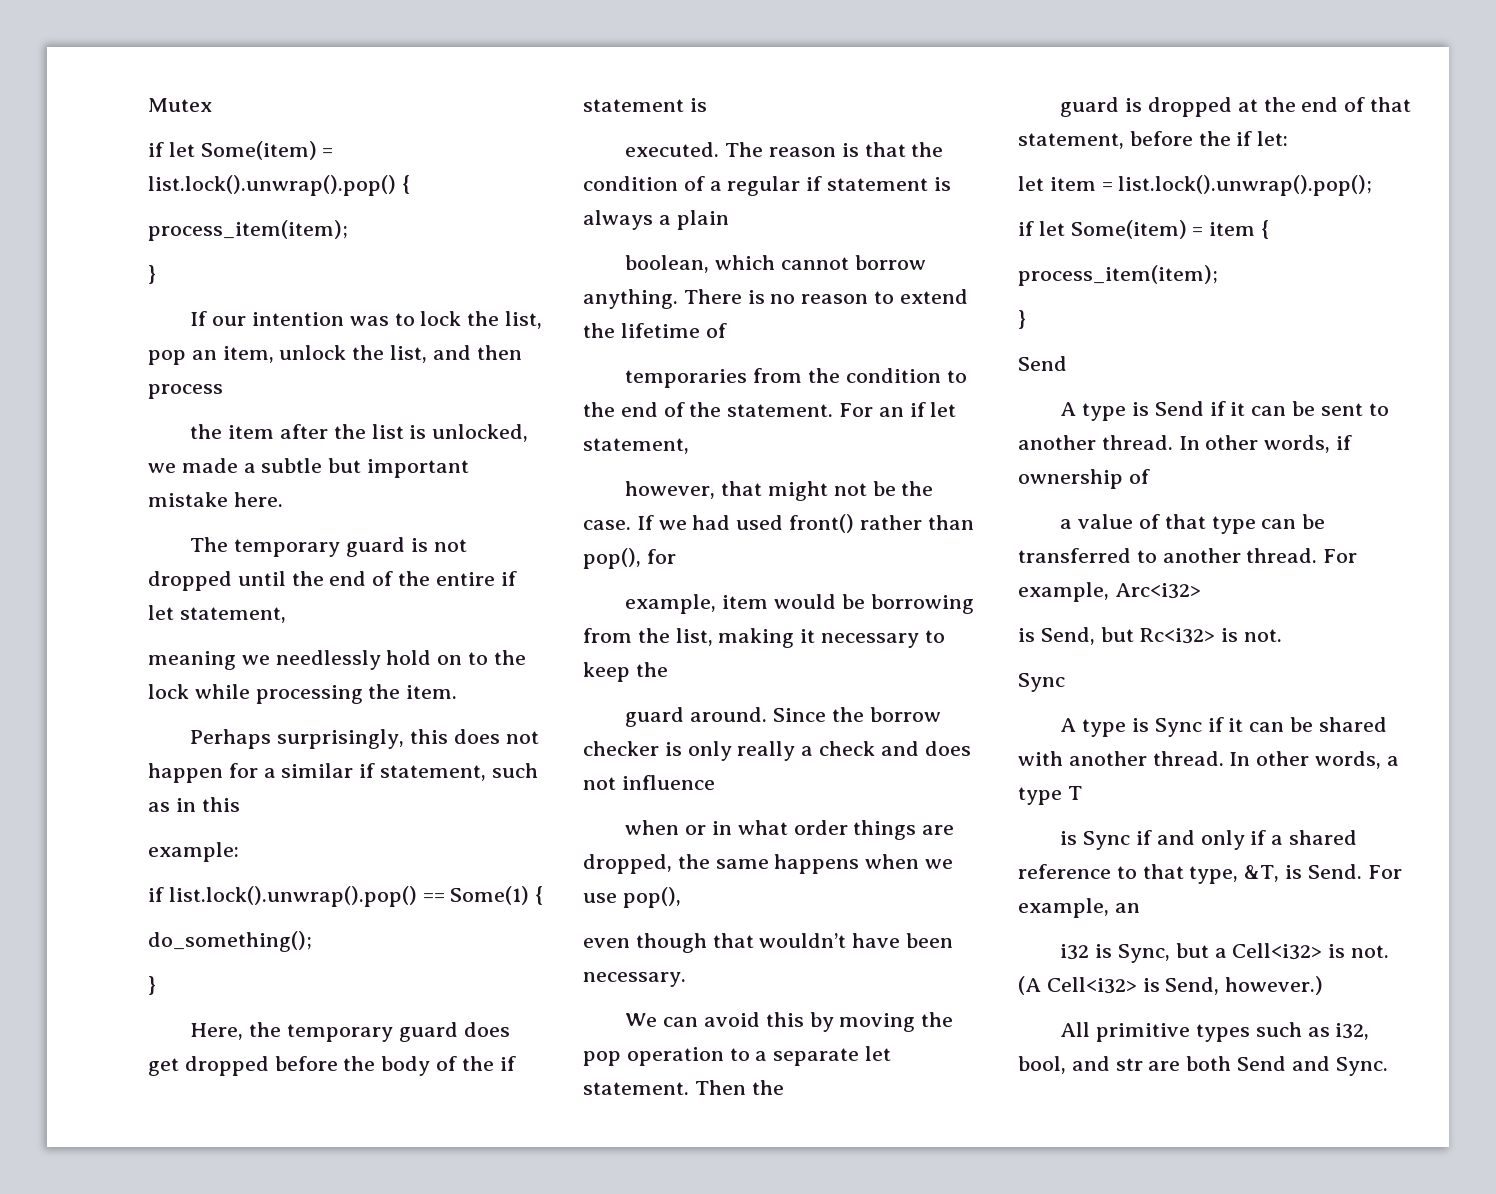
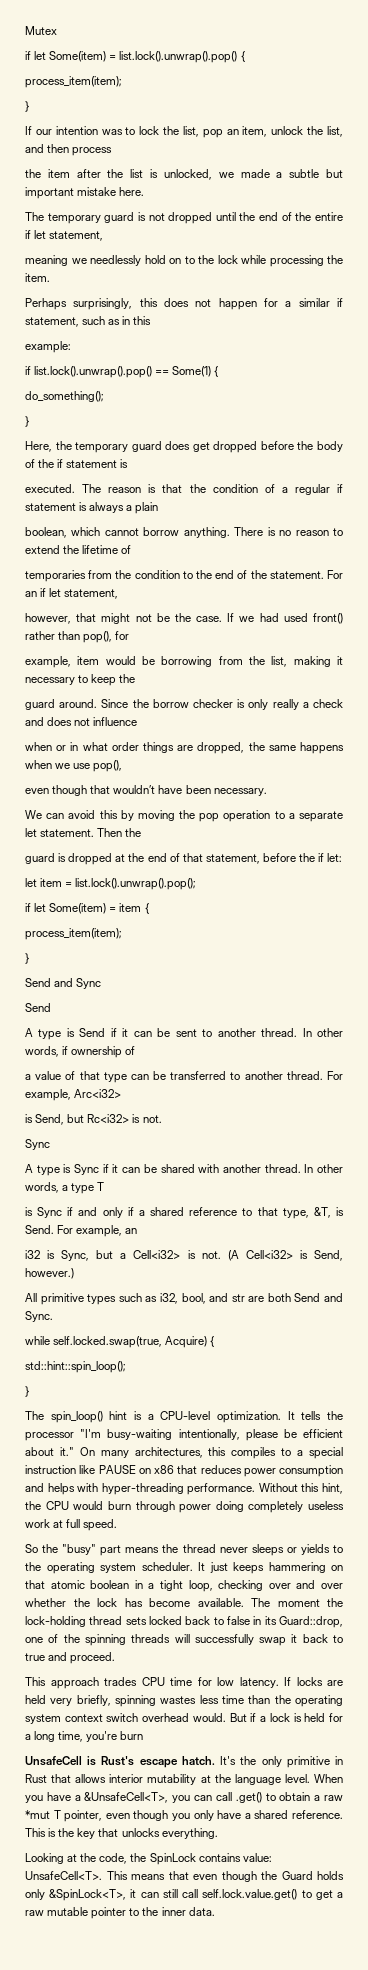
+ Send and Sync
+ while self.locked.swap(true, Acquire) {
+ std::hint::spin_loop();
+ }
+ The spin_loop() hint is a CPU-level optimization. It tells the processor "I'm busy-waiting intentionally, please be efficient about it." On many architectures, this compiles to a special instruction like PAUSE on x86 that reduces power consumption and helps with hyper-threading performance. Without this hint, the CPU would burn through power doing completely useless work at full speed.
+ So the "busy" part means the thread never sleeps or yields to the operating system scheduler. It just keeps hammering on that atomic boolean in a tight loop, checking over and over whether the lock has become available. The moment the lock-holding thread sets locked back to false in its Guard::drop, one of the spinning threads will successfully swap it back to true and proceed.
+ This approach trades CPU time for low latency. If locks are held very briefly, spinning wastes less time than the operating system context switch overhead would. But if a lock is held for a long time, you're burn
+ UnsafeCell is Rust's escape hatch. It's the only primitive in Rust that allows interior mutability at the language level. When you have a &UnsafeCell<T>, you can call .get() to obtain a raw *mut T pointer, even though you only have a shared reference. This is the key that unlocks everything.
+ Looking at the code, the SpinLock contains value: UnsafeCell<T>. This means that even though the Guard holds only &SpinLock<T>, it can still call self.lock.value.get() to get a raw mutable pointer to the inner data.

